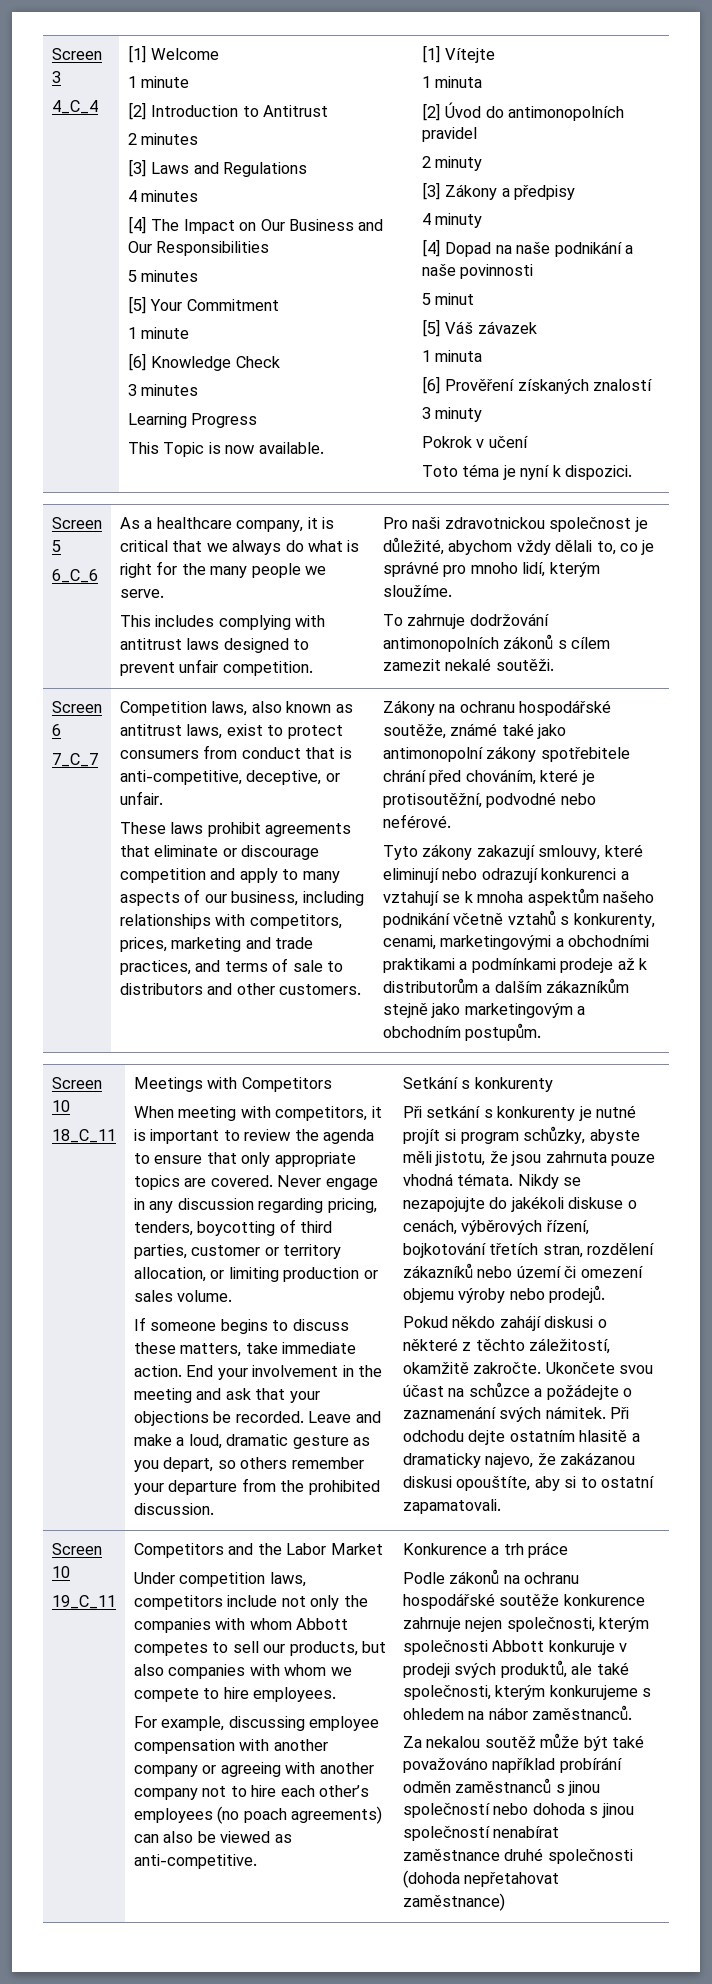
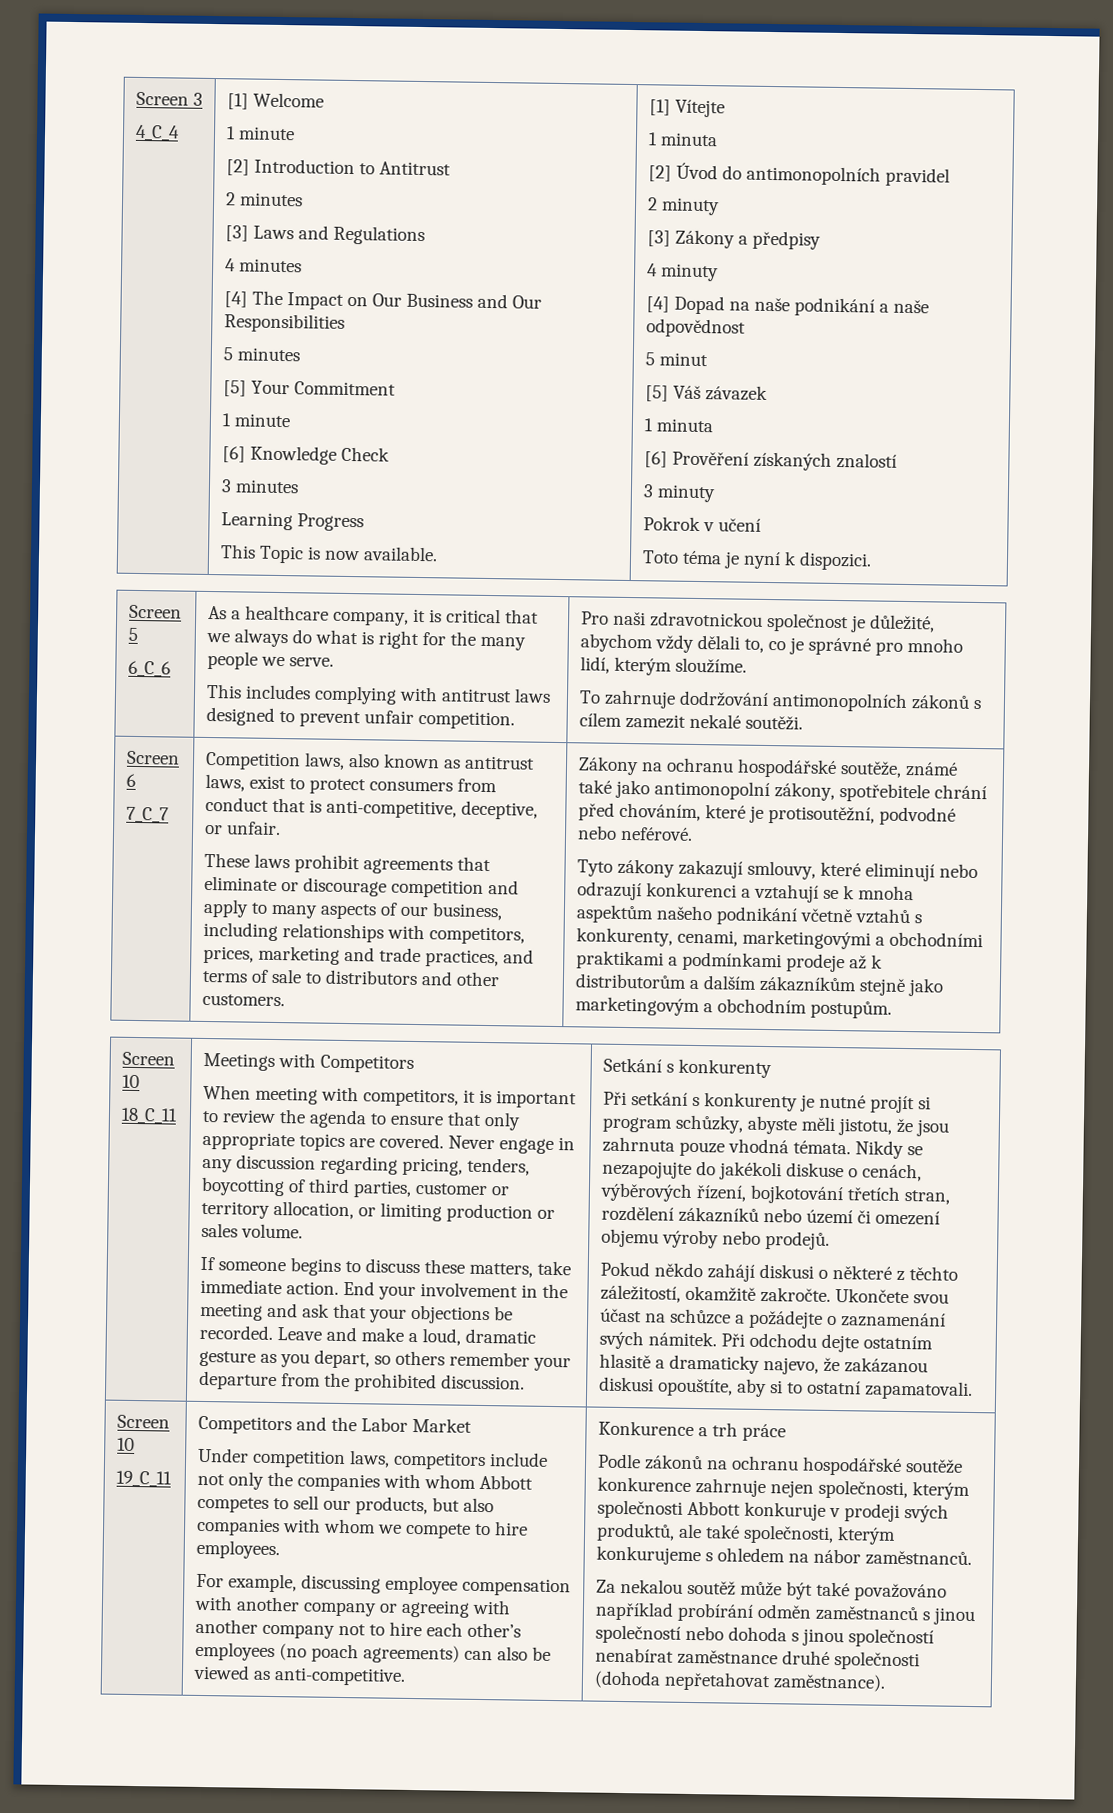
- [4] Dopad na naše podnikání a naše povinnosti
+ [4] Dopad na naše podnikání a naše odpovědnost
- Zákony na ochranu hospodářské soutěže, známé také jako antimonopolní zákony spotřebitele chrání před chováním, které je protisoutěžní, podvodné nebo neférové.
+ Zákony na ochranu hospodářské soutěže, známé také jako antimonopolní zákony, spotřebitele chrání před chováním, které je protisoutěžní, podvodné nebo neférové.
- Za nekalou soutěž může být také považováno například probírání odměn zaměstnanců s jinou společností nebo dohoda s jinou společností nenabírat zaměstnance druhé společnosti (dohoda nepřetahovat zaměstnance)
+ Za nekalou soutěž může být také považováno například probírání odměn zaměstnanců s jinou společností nebo dohoda s jinou společností nenabírat zaměstnance druhé společnosti (dohoda nepřetahovat zaměstnance).

